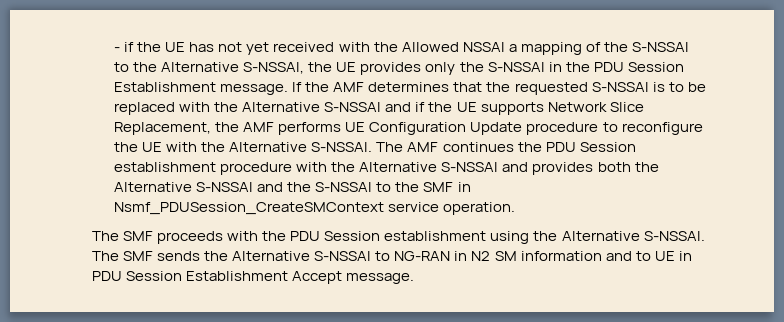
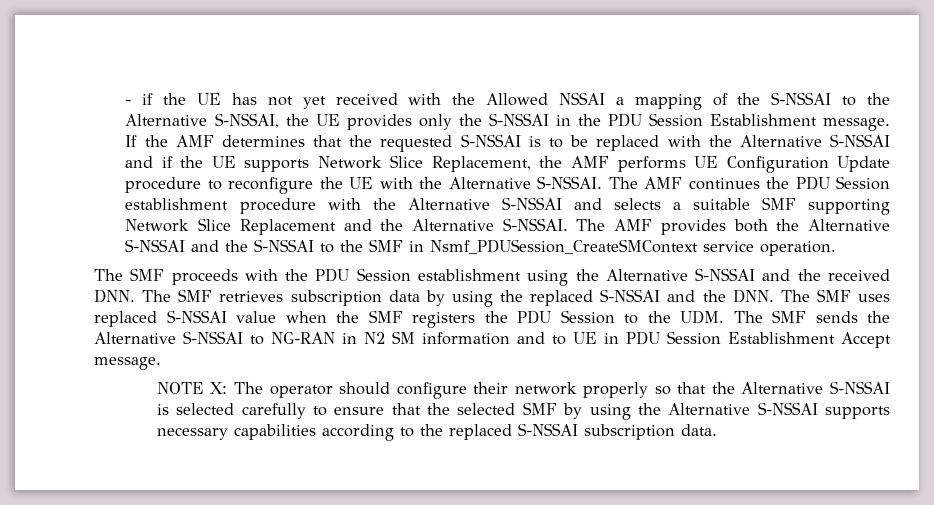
- The AMF continues the PDU Session establishment procedure with the Alternative S-NSSAI and provides both the Alternative S-NSSAI and the S-NSSAI to the SMF in Nsmf_PDUSession_CreateSMContext service operation.
+ The AMF continues the PDU Session establishment procedure with the Alternative S-NSSAI and selects a suitable SMF supporting Network Slice Replacement and the Alternative S-NSSAI. The AMF provides both the Alternative S-NSSAI and the S-NSSAI to the SMF in Nsmf_PDUSession_CreateSMContext service operation.
- The SMF proceeds with the PDU Session establishment using the Alternative S-NSSAI. The SMF sends the Alternative S-NSSAI to NG-RAN in N2 SM information and to UE in PDU Session Establishment Accept message.
+ The SMF proceeds with the PDU Session establishment using the Alternative S-NSSAI and the received DNN. The SMF retrieves subscription data by using the replaced S-NSSAI and the DNN. The SMF uses replaced S-NSSAI value when the SMF registers the PDU Session to the UDM. The SMF sends the Alternative S-NSSAI to NG-RAN in N2 SM information and to UE in PDU Session Establishment Accept message.
+ NOTE X: The operator should configure their network properly so that the Alternative S-NSSAI is selected carefully to ensure that the selected SMF by using the Alternative S-NSSAI supports necessary capabilities according to the replaced S-NSSAI subscription data.

